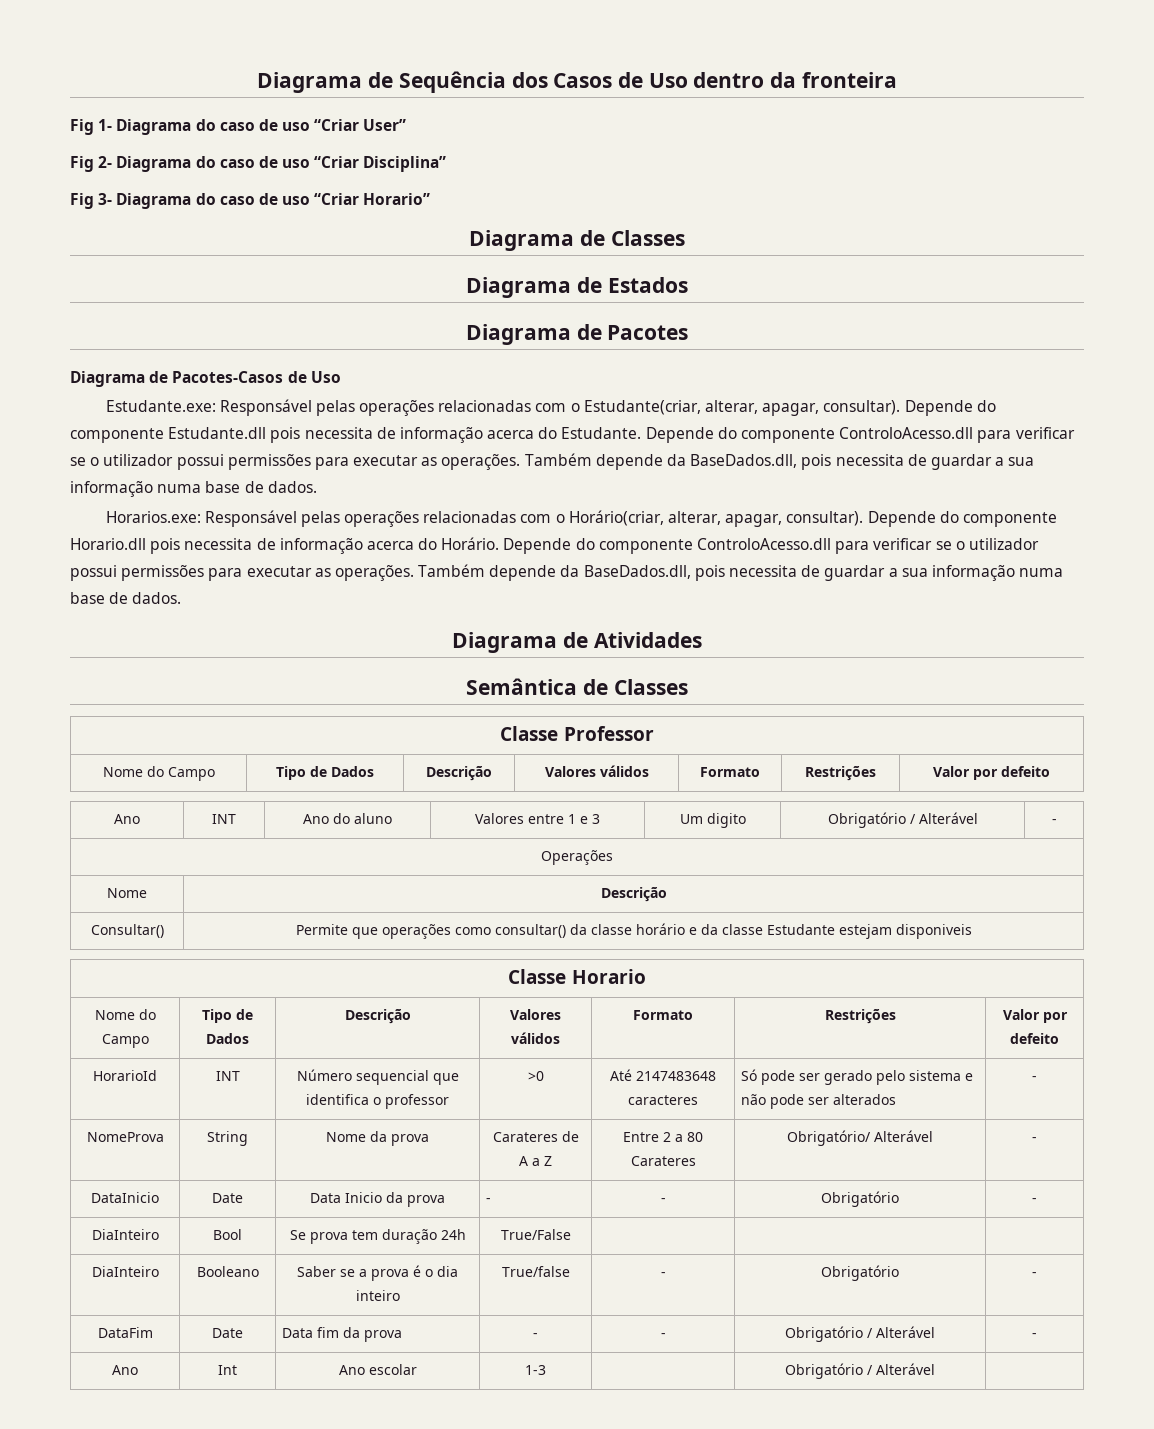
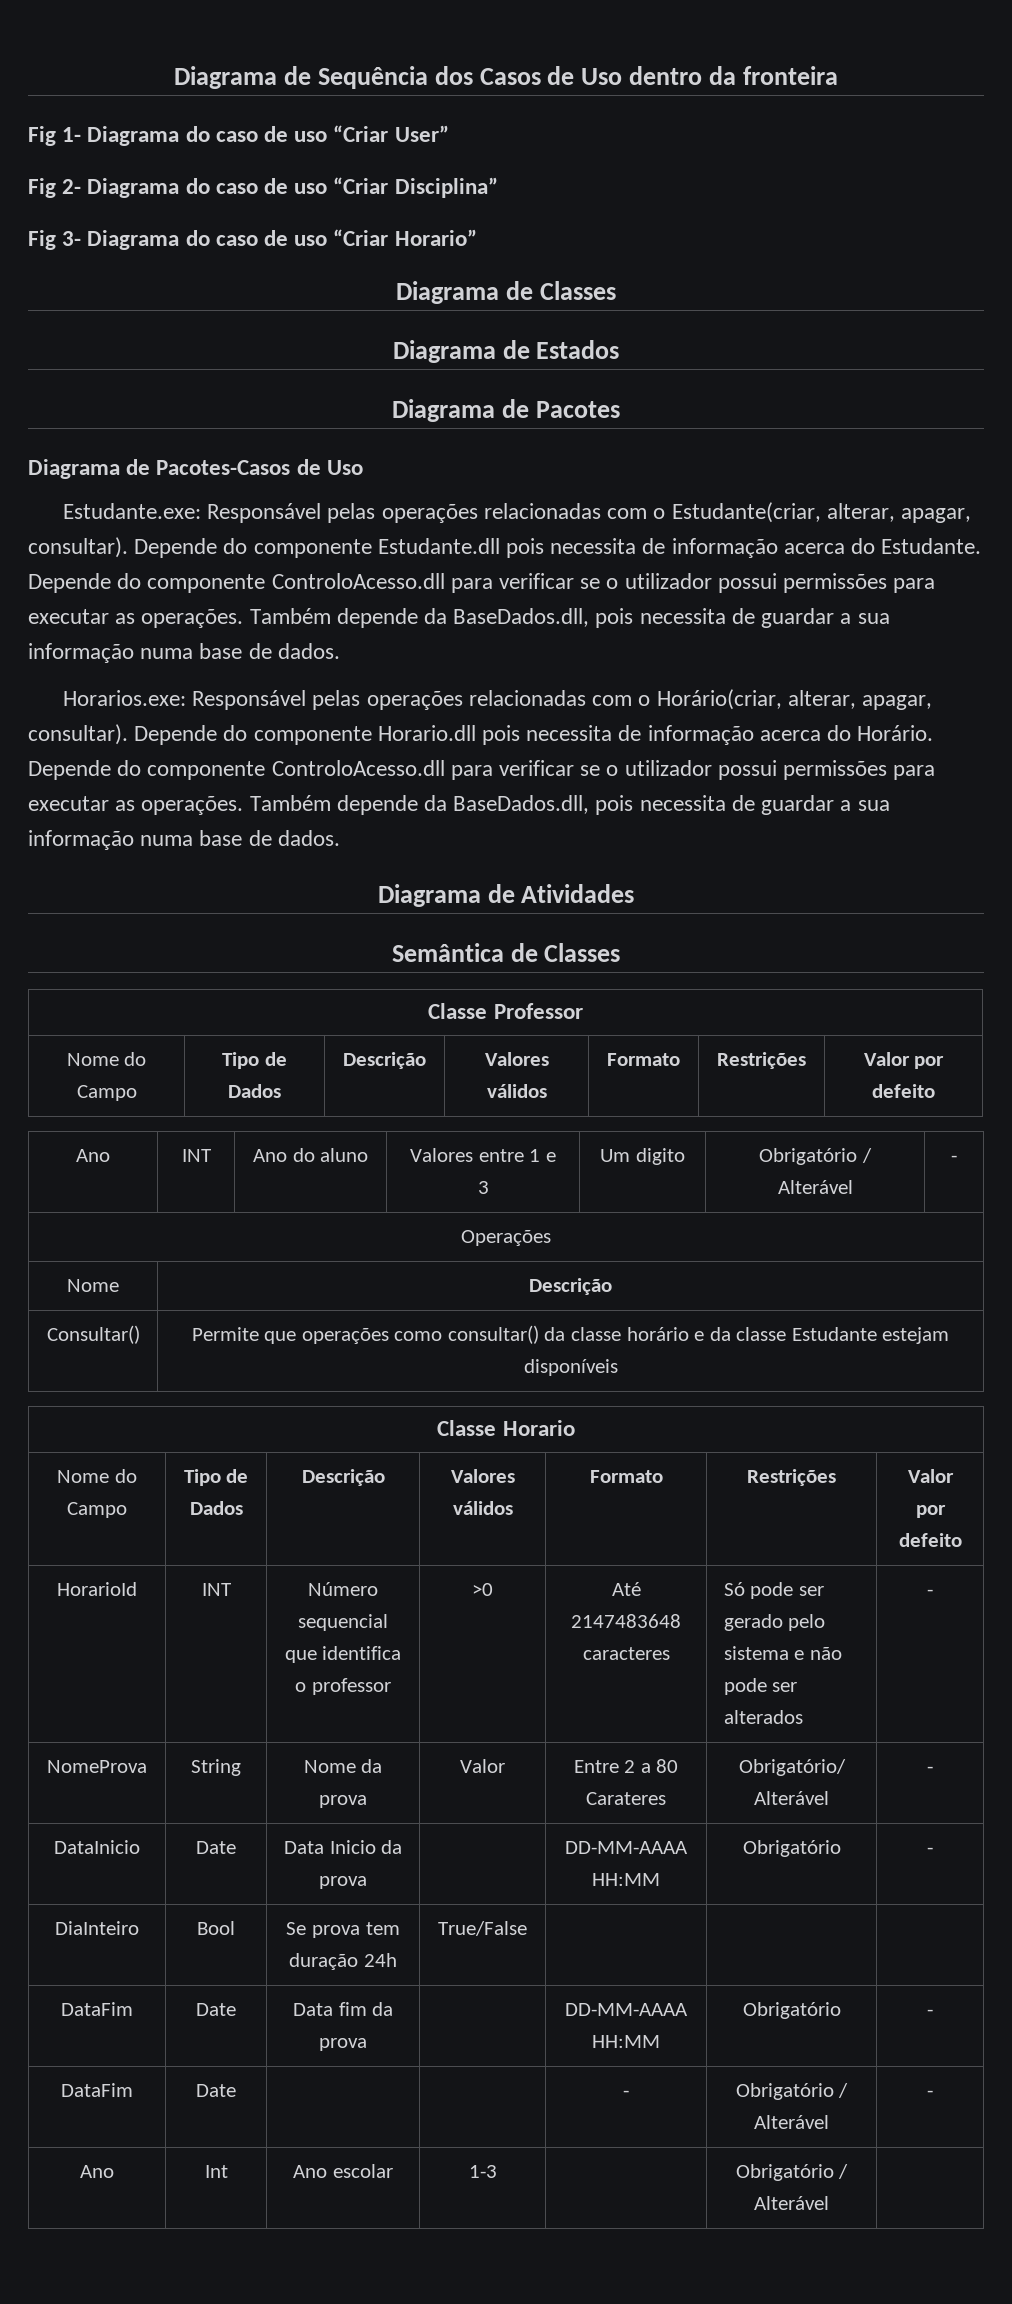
- Consultar() | Permite que operações como consultar() da classe horário e da classe Estudante estejam disponiveis
+ Consultar() | Permite que operações como consultar() da classe horário e da classe Estudante estejam disponíveis
- NomeProva | String | Nome da prova | Carateres de A a Z | Entre 2 a 80 Carateres | Obrigatório/ Alterável | -
+ NomeProva | String | Nome da prova | Valor | Entre 2 a 80 Carateres | Obrigatório/ Alterável | -
- DataInicio | Date | Data Inicio da prova | - | - | Obrigatório | -
+ DataInicio | Date | Data Inicio da prova | | DD-MM-AAAA HH:MM | Obrigatório | -
- DiaInteiro | Booleano | Saber se a prova é o dia inteiro | True/false | - | Obrigatório | -
+ DataFim | Date | Data fim da prova | | DD-MM-AAAA HH:MM | Obrigatório | -
- DataFim | Date | Data fim da prova | - | - | Obrigatório / Alterável | -
+ DataFim | Date | | | - | Obrigatório / Alterável | -

